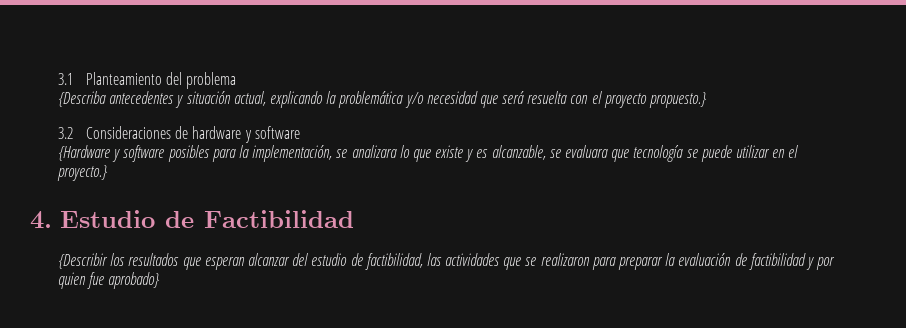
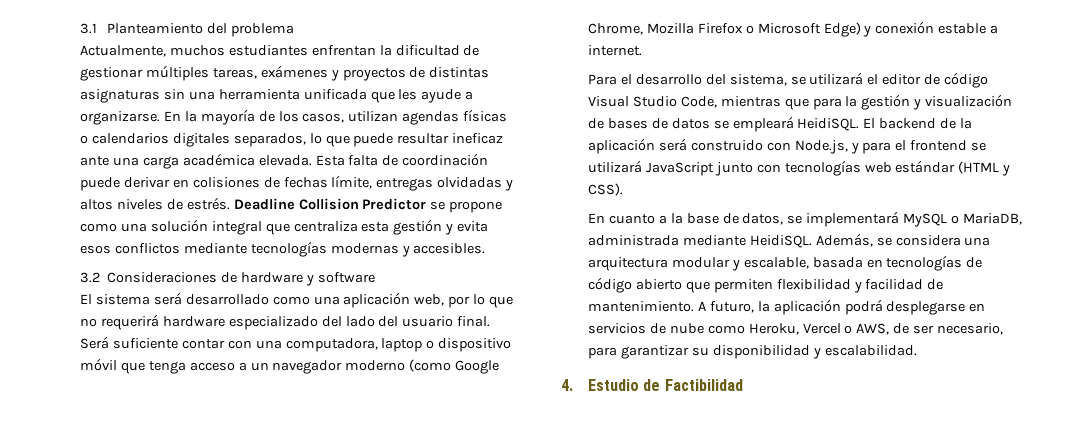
- {Describa antecedentes y situación actual, explicando la problemática y/o necesidad que será resuelta con el proyecto propuesto.}
+ Actualmente, muchos estudiantes enfrentan la dificultad de gestionar múltiples tareas, exámenes y proyectos de distintas asignaturas sin una herramienta unificada que les ayude a organizarse. En la mayoría de los casos, utilizan agendas físicas o calendarios digitales separados, lo que puede resultar ineficaz ante una carga académica elevada. Esta falta de coordinación puede derivar en colisiones de fechas límite, entregas olvidadas y altos niveles de estrés. Deadline Collision Predictor se propone como una solución integral que centraliza esta gestión y evita esos conflictos mediante tecnologías modernas y accesibles.
- {Hardware y software posibles para la implementación, se analizara lo que existe y es alcanzable, se evaluara que tecnología se puede utilizar en el proyecto.}
+ El sistema será desarrollado como una aplicación web, por lo que no requerirá hardware especializado del lado del usuario final. Será suficiente contar con una computadora, laptop o dispositivo móvil que tenga acceso a un navegador moderno (como Google Chrome, Mozilla Firefox o Microsoft Edge) y conexión estable a internet.
+ Para el desarrollo del sistema, se utilizará el editor de código Visual Studio Code, mientras que para la gestión y visualización de bases de datos se empleará HeidiSQL. El backend de la aplicación será construido con Node.js, y para el frontend se utilizará JavaScript junto con tecnologías web estándar (HTML y CSS).
+ En cuanto a la base de datos, se implementará MySQL o MariaDB, administrada mediante HeidiSQL. Además, se considera una arquitectura modular y escalable, basada en tecnologías de código abierto que permiten flexibilidad y facilidad de mantenimiento. A futuro, la aplicación podrá desplegarse en servicios de nube como Heroku, Vercel o AWS, de ser necesario, para garantizar su disponibilidad y escalabilidad.
  4. Estudio de Factibilidad
- {Describir los resultados que esperan alcanzar del estudio de factibilidad, las actividades que se realizaron para preparar la evaluación de factibilidad y por quien fue aprobado}

